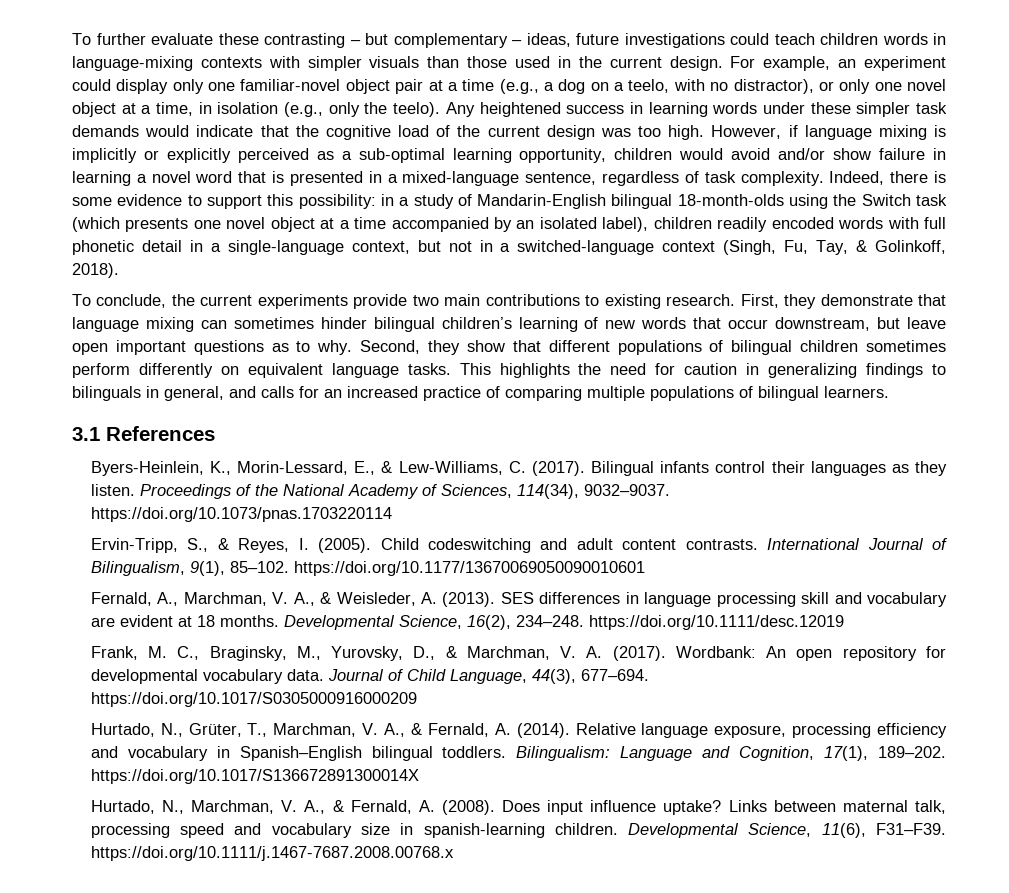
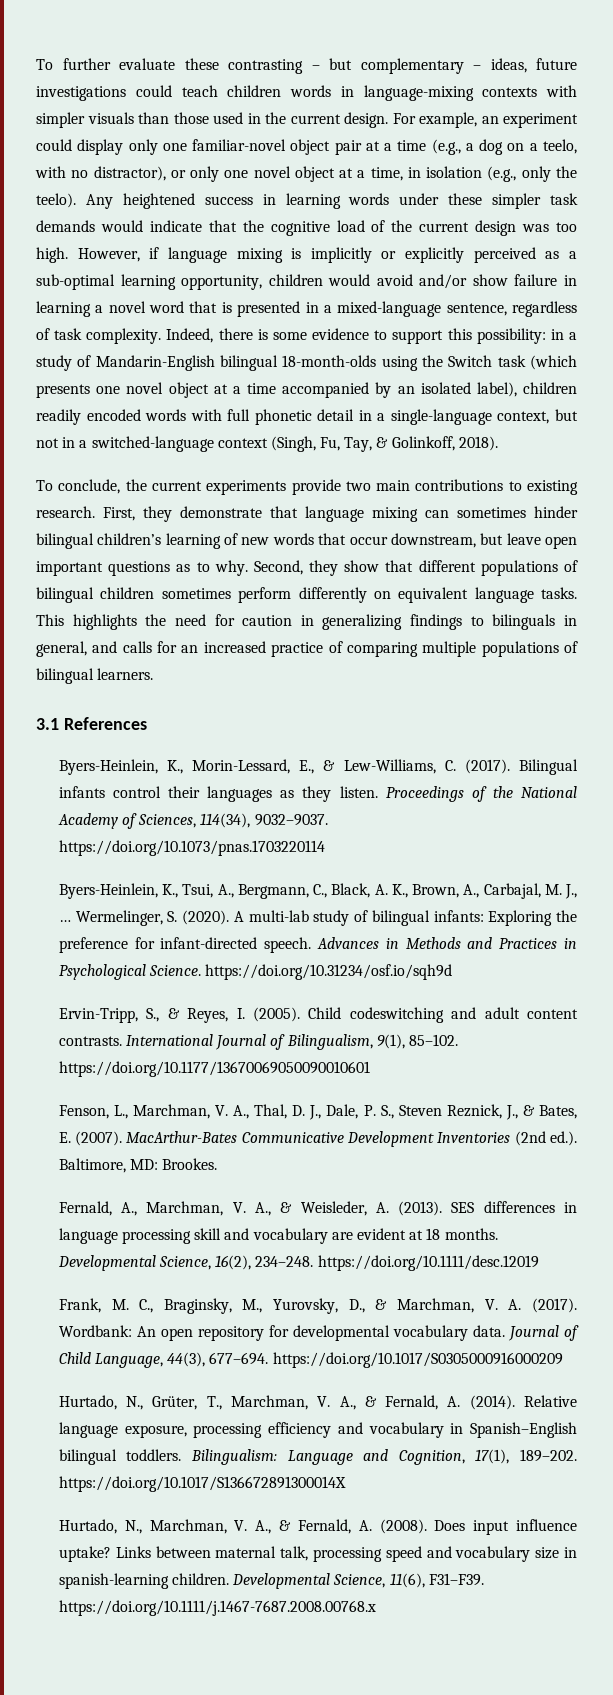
+ Byers-Heinlein, K., Tsui, A., Bergmann, C., Black, A. K., Brown, A., Carbajal, M. J., … Wermelinger, S. (2020). A multi-lab study of bilingual infants: Exploring the preference for infant-directed speech. Advances in Methods and Practices in Psychological Science. https://doi.org/10.31234/osf.io/sqh9d
+ Fenson, L., Marchman, V. A., Thal, D. J., Dale, P. S., Steven Reznick, J., & Bates, E. (2007). MacArthur-Bates Communicative Development Inventories (2nd ed.). Baltimore, MD: Brookes.

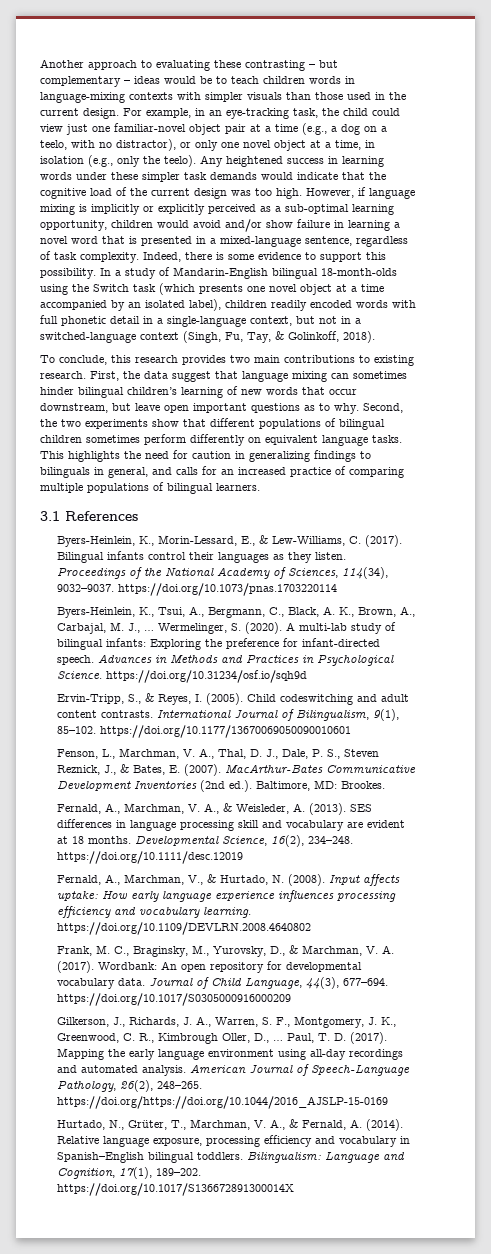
- To further evaluate these contrasting – but complementary – ideas, future investigations could teach children words in language-mixing contexts with simpler visuals than those used in the current design.
+ Another approach to evaluating these contrasting – but complementary – ideas would be to teach children words in language-mixing contexts with simpler visuals than those used in the current design.
- For example, an experiment could display only one familiar-novel object pair at a time (e.g., a dog on a teelo, with no distractor), or only one novel object at a time, in isolation (e.g., only the teelo).
+ For example, in an eye-tracking task, the child could view just one familiar-novel object pair at a time (e.g., a dog on a teelo, with no distractor), or only one novel object at a time, in isolation (e.g., only the teelo).
- Indeed, there is some evidence to support this possibility: in a study of Mandarin-English bilingual 18-month-olds using the Switch task (which presents one novel object at a time accompanied by an isolated label), children readily encoded words with full phonetic detail in a single-language context, but not in a switched-language context (Singh, Fu, Tay, & Golinkoff, 2018).
+ Indeed, there is some evidence to support this possibility. In a study of Mandarin-English bilingual 18-month-olds using the Switch task (which presents one novel object at a time accompanied by an isolated label), children readily encoded words with full phonetic detail in a single-language context, but not in a switched-language context (Singh, Fu, Tay, & Golinkoff, 2018).
- To conclude, the current experiments provide two main contributions to existing research.
+ To conclude, this research provides two main contributions to existing research.
- First, they demonstrate that language mixing can sometimes hinder bilingual children’s learning of new words that occur downstream, but leave open important questions as to why.
+ First, the data suggest that language mixing can sometimes hinder bilingual children’s learning of new words that occur downstream, but leave open important questions as to why.
- Second, they show that different populations of bilingual children sometimes perform differently on equivalent language tasks.
+ Second, the two experiments show that different populations of bilingual children sometimes perform differently on equivalent language tasks.
+ Fernald, A., Marchman, V., & Hurtado, N. (2008). Input affects uptake: How early language experience influences processing efficiency and vocabulary learning. https://doi.org/10.1109/DEVLRN.2008.4640802
+ Gilkerson, J., Richards, J. A., Warren, S. F., Montgomery, J. K., Greenwood, C. R., Kimbrough Oller, D., … Paul, T. D. (2017). Mapping the early language environment using all-day recordings and automated analysis. American Journal of Speech-Language Pathology, 26(2), 248–265. https://doi.org/https://doi.org/10.1044/2016_AJSLP-15-0169
- Hurtado, N., Marchman, V. A., & Fernald, A. (2008). Does input influence uptake? Links between maternal talk, processing speed and vocabulary size in spanish-learning children. Developmental Science, 11(6), F31–F39. https://doi.org/10.1111/j.1467-7687.2008.00768.x

